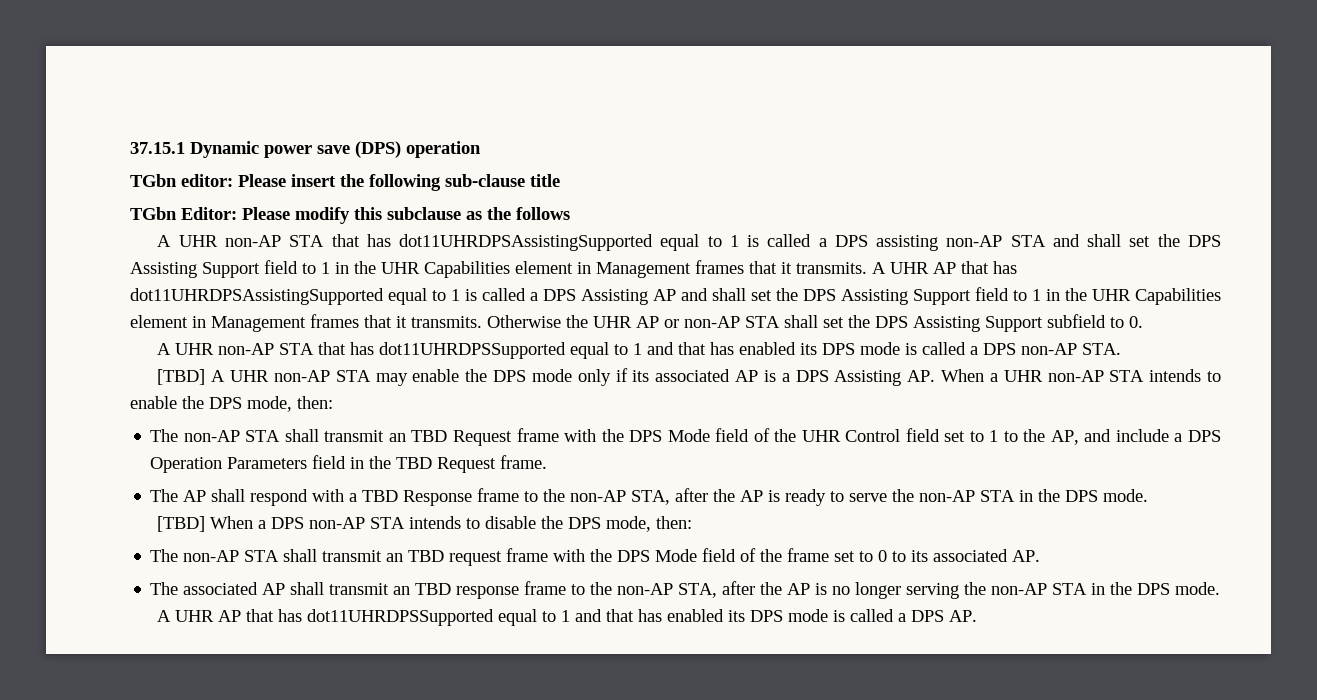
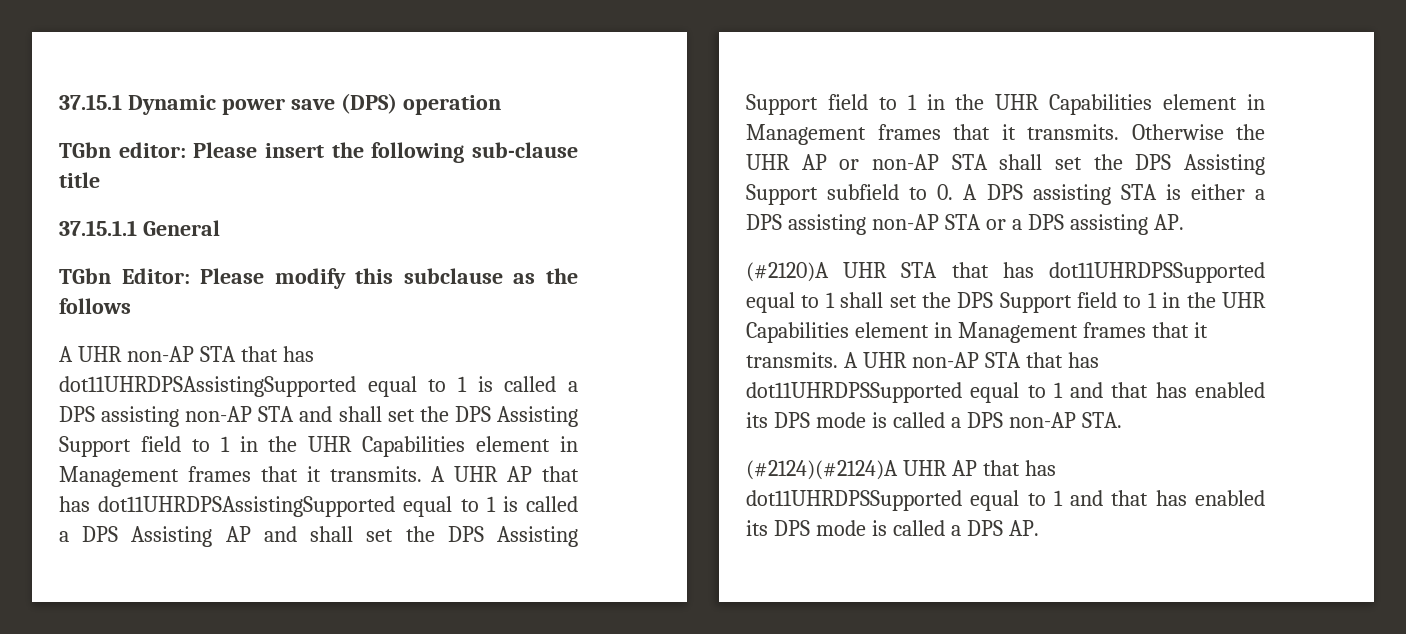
+ 37.15.1.1 General
- Otherwise the UHR AP or non-AP STA shall set the DPS Assisting Support subfield to 0.
- A UHR non-AP STA that has dot11UHRDPSSupported equal to 1 and that has enabled its DPS mode is called a DPS non-AP STA.
+ Otherwise the UHR AP or non-AP STA shall set the DPS Assisting Support subfield to 0. A DPS assisting STA is either a DPS assisting non-AP STA or a DPS assisting AP.
+ (#2120)A UHR STA that has dot11UHRDPSSupported equal to 1 shall set the DPS Support field to 1 in the UHR Capabilities element in Management frames that it transmits. A UHR non-AP STA that has dot11UHRDPSSupported equal to 1 and that has enabled its DPS mode is called a DPS non-AP STA.
- [TBD] A UHR non-AP STA may enable the DPS mode only if its associated AP is a DPS Assisting AP. When a UHR non-AP STA intends to enable the DPS mode, then:
- The non-AP STA shall transmit an TBD Request frame with the DPS Mode field of the UHR Control field set to 1 to the AP, and include a DPS Operation Parameters field in the TBD Request frame.
- The AP shall respond with a TBD Response frame to the non-AP STA, after the AP is ready to serve the non-AP STA in the DPS mode.
- [TBD] When a DPS non-AP STA intends to disable the DPS mode, then:
- The non-AP STA shall transmit an TBD request frame with the DPS Mode field of the frame set to 0 to its associated AP.
- The associated AP shall transmit an TBD response frame to the non-AP STA, after the AP is no longer serving the non-AP STA in the DPS mode.
- A UHR AP that has dot11UHRDPSSupported equal to 1 and that has enabled its DPS mode is called a DPS AP.
+ (#2124)(#2124)A UHR AP that has dot11UHRDPSSupported equal to 1 and that has enabled its DPS mode is called a DPS AP.

